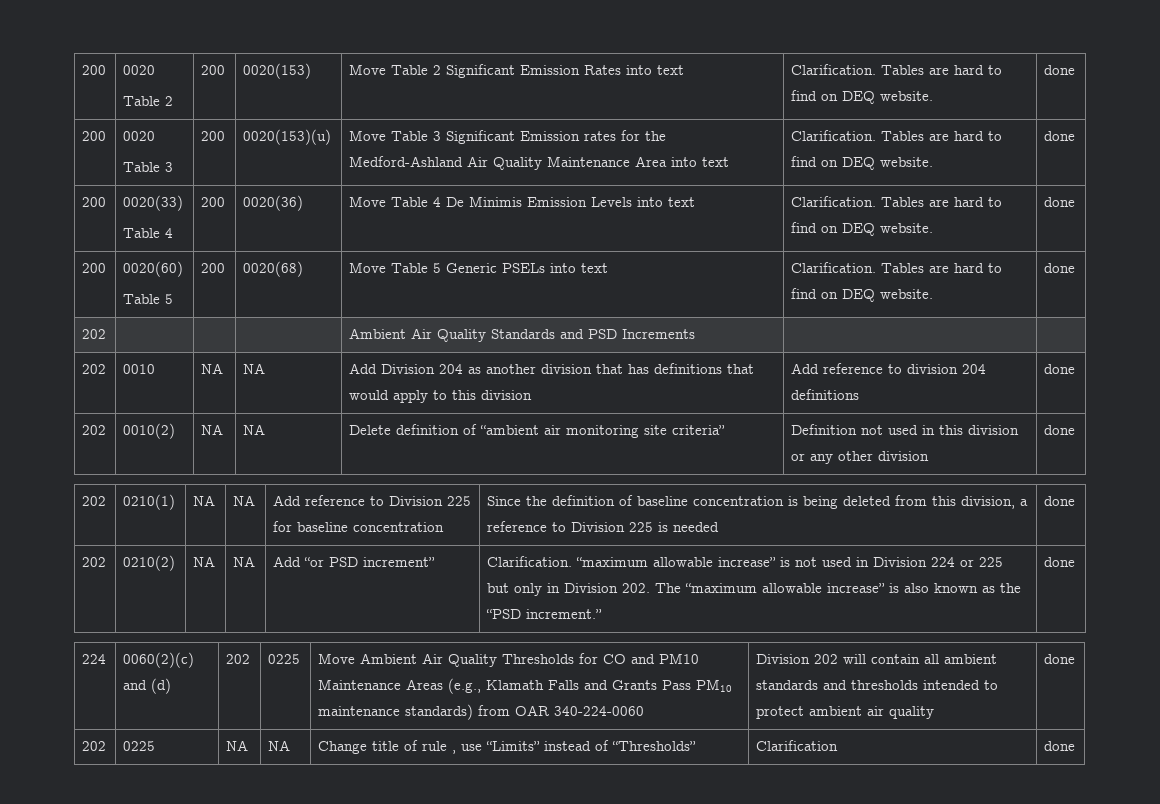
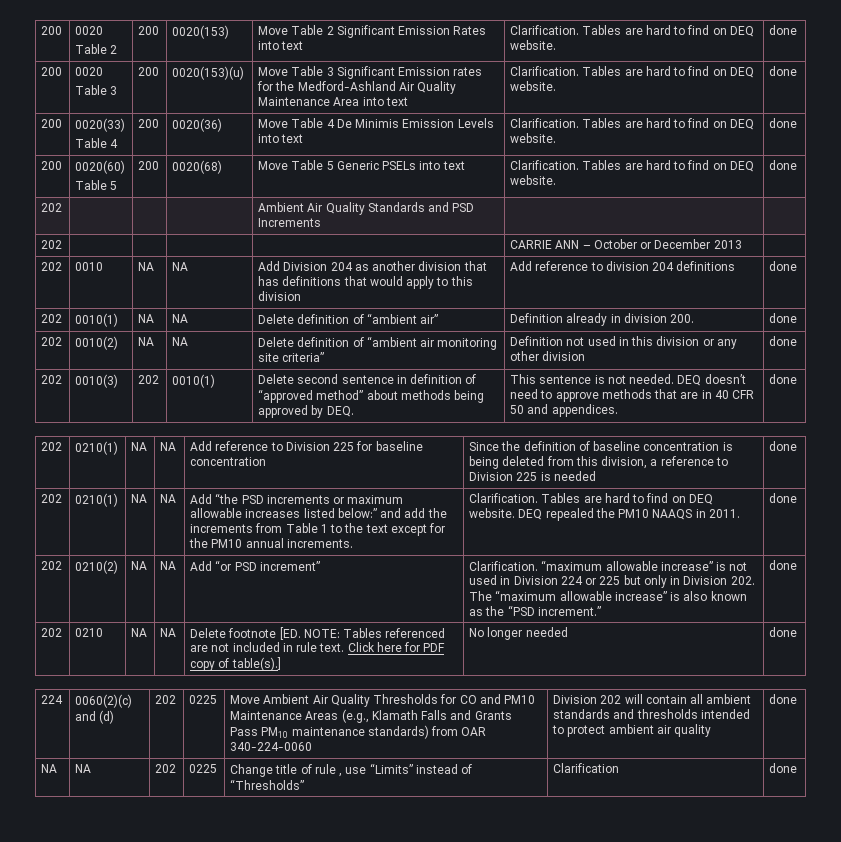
+ 202 | | | | | CARRIE ANN – October or December 2013 |
+ 202 | 0010(1) | NA | NA | Delete definition of “ambient air” | Definition already in division 200. | done
+ 202 | 0010(3) | 202 | 0010(1) | Delete second sentence in definition of “approved method” about methods being approved by DEQ. | This sentence is not needed. DEQ doesn’t need to approve methods that are in 40 CFR 50 and appendices. | done
+ 202 | 0210(1) | NA | NA | Add “the PSD increments or maximum allowable increases listed below:” and add the increments from Table 1 to the text except for the PM10 annual increments. | Clarification. Tables are hard to find on DEQ website. DEQ repealed the PM10 NAAQS in 2011. | done
+ 202 | 0210 | NA | NA | Delete footnote [ED. NOTE: Tables referenced are not included in rule text. Click here for PDF copy of table(s).] | No longer needed | done
- 202 | 0225 | NA | NA | Change title of rule , use “Limits” instead of “Thresholds” | Clarification | done
+ NA | NA | 202 | 0225 | Change title of rule , use “Limits” instead of “Thresholds” | Clarification | done

